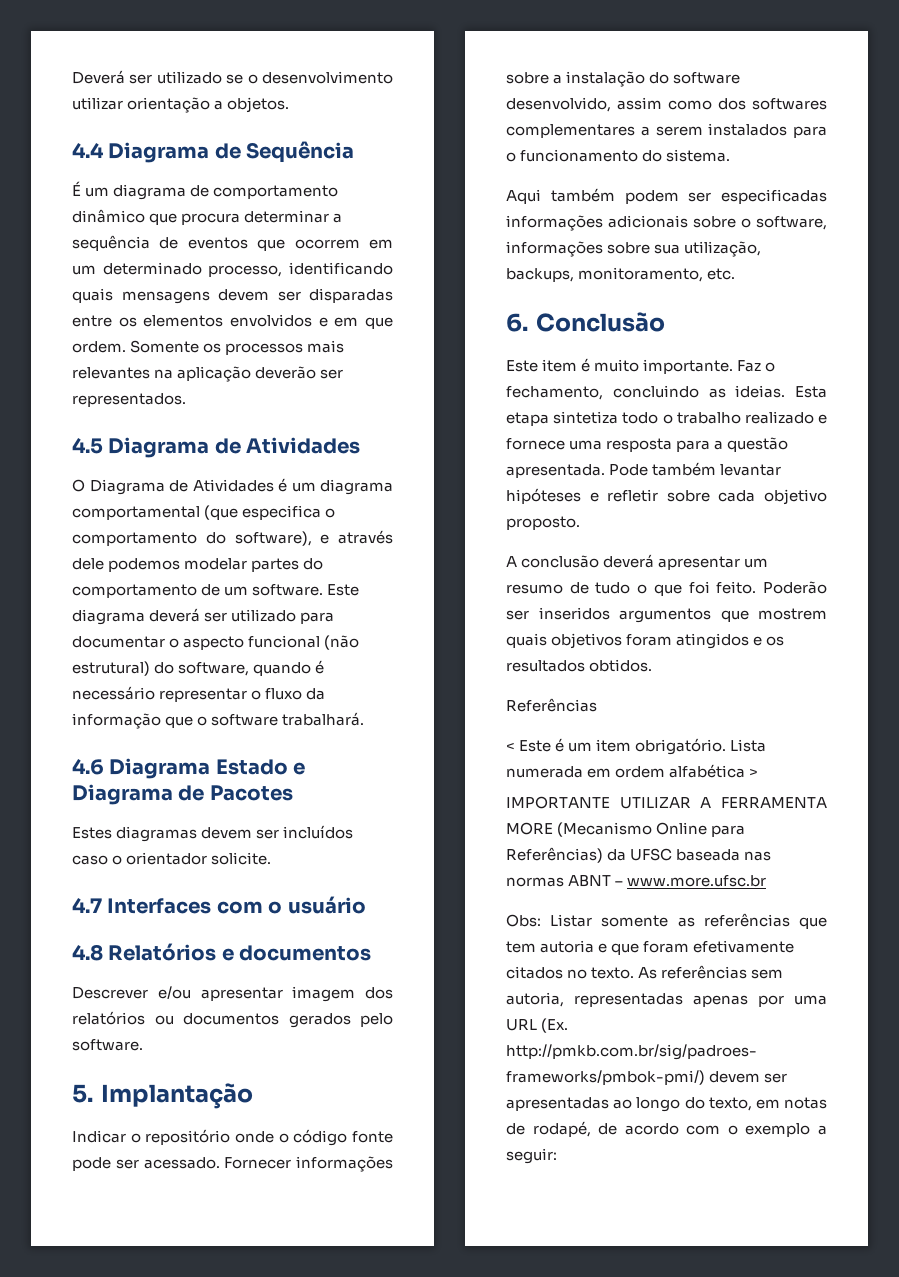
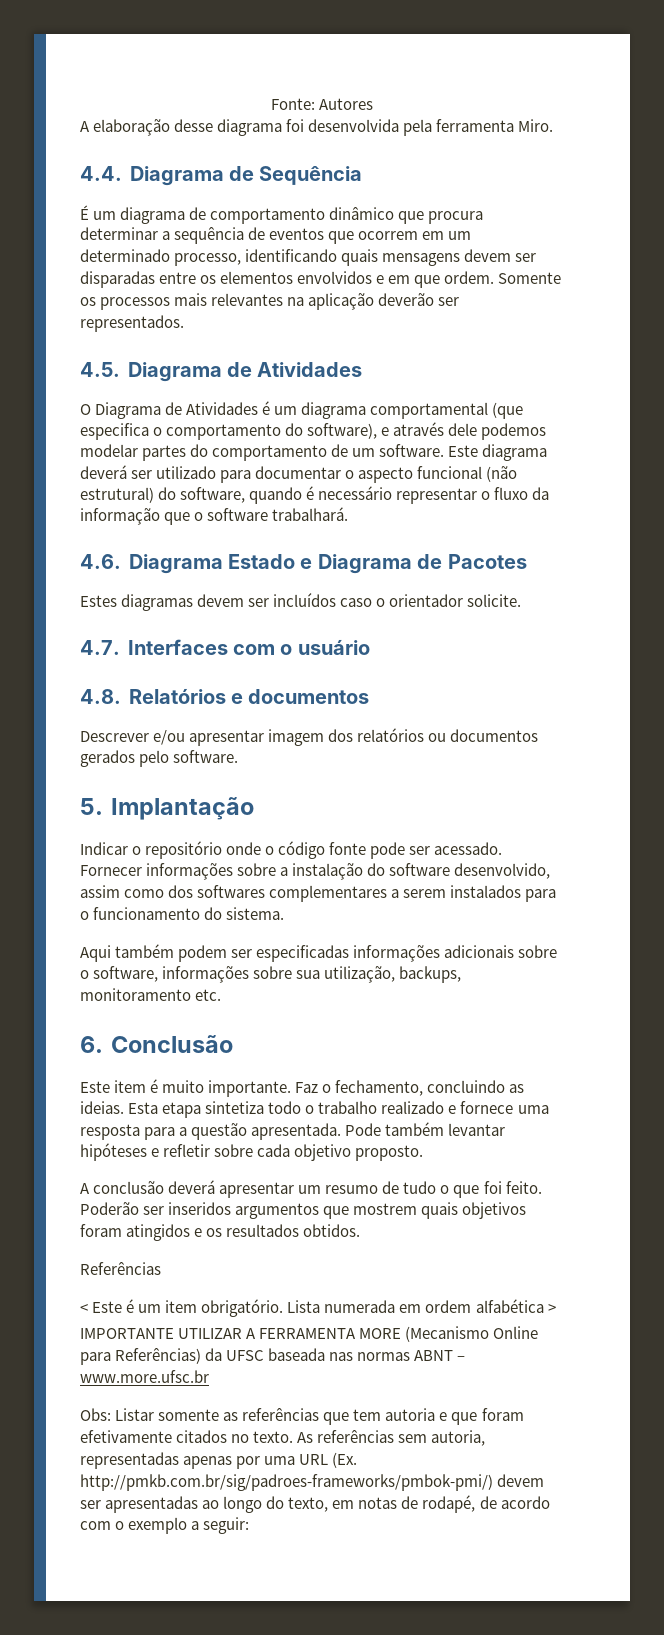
- Deverá ser utilizado se o desenvolvimento utilizar orientação a objetos.
- 4.4 Diagrama de Sequência
+ Fonte: Autores
+ A elaboração desse diagrama foi desenvolvida pela ferramenta Miro.
+ 4.4. Diagrama de Sequência
- 4.5 Diagrama de Atividades
+ 4.5. Diagrama de Atividades
- 4.6 Diagrama Estado e Diagrama de Pacotes
+ 4.6. Diagrama Estado e Diagrama de Pacotes
- 4.7 Interfaces com o usuário
+ 4.7. Interfaces com o usuário
- 4.8 Relatórios e documentos
+ 4.8. Relatórios e documentos
- Aqui também podem ser especificadas informações adicionais sobre o software, informações sobre sua utilização, backups, monitoramento, etc.
+ Aqui também podem ser especificadas informações adicionais sobre o software, informações sobre sua utilização, backups, monitoramento etc.

